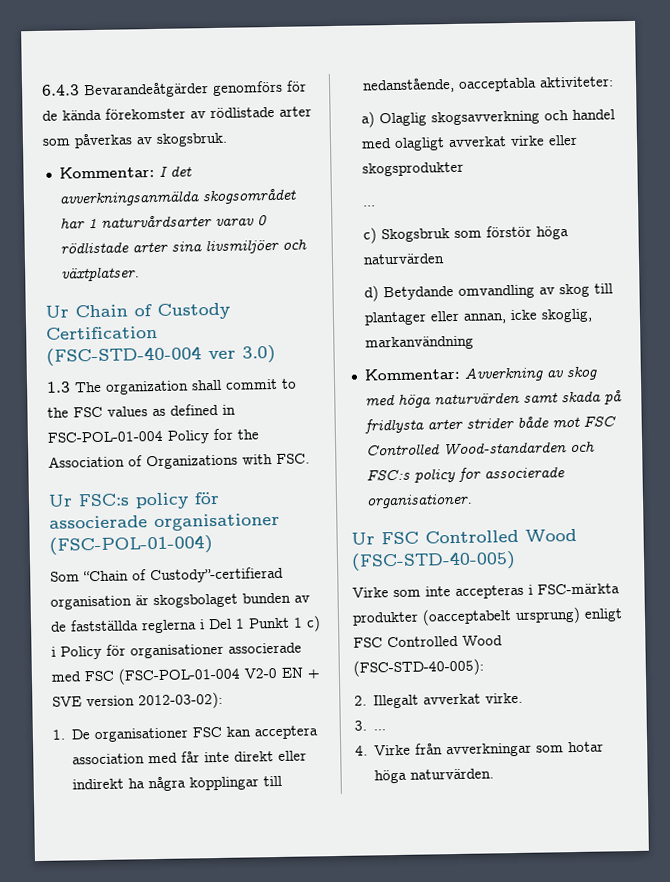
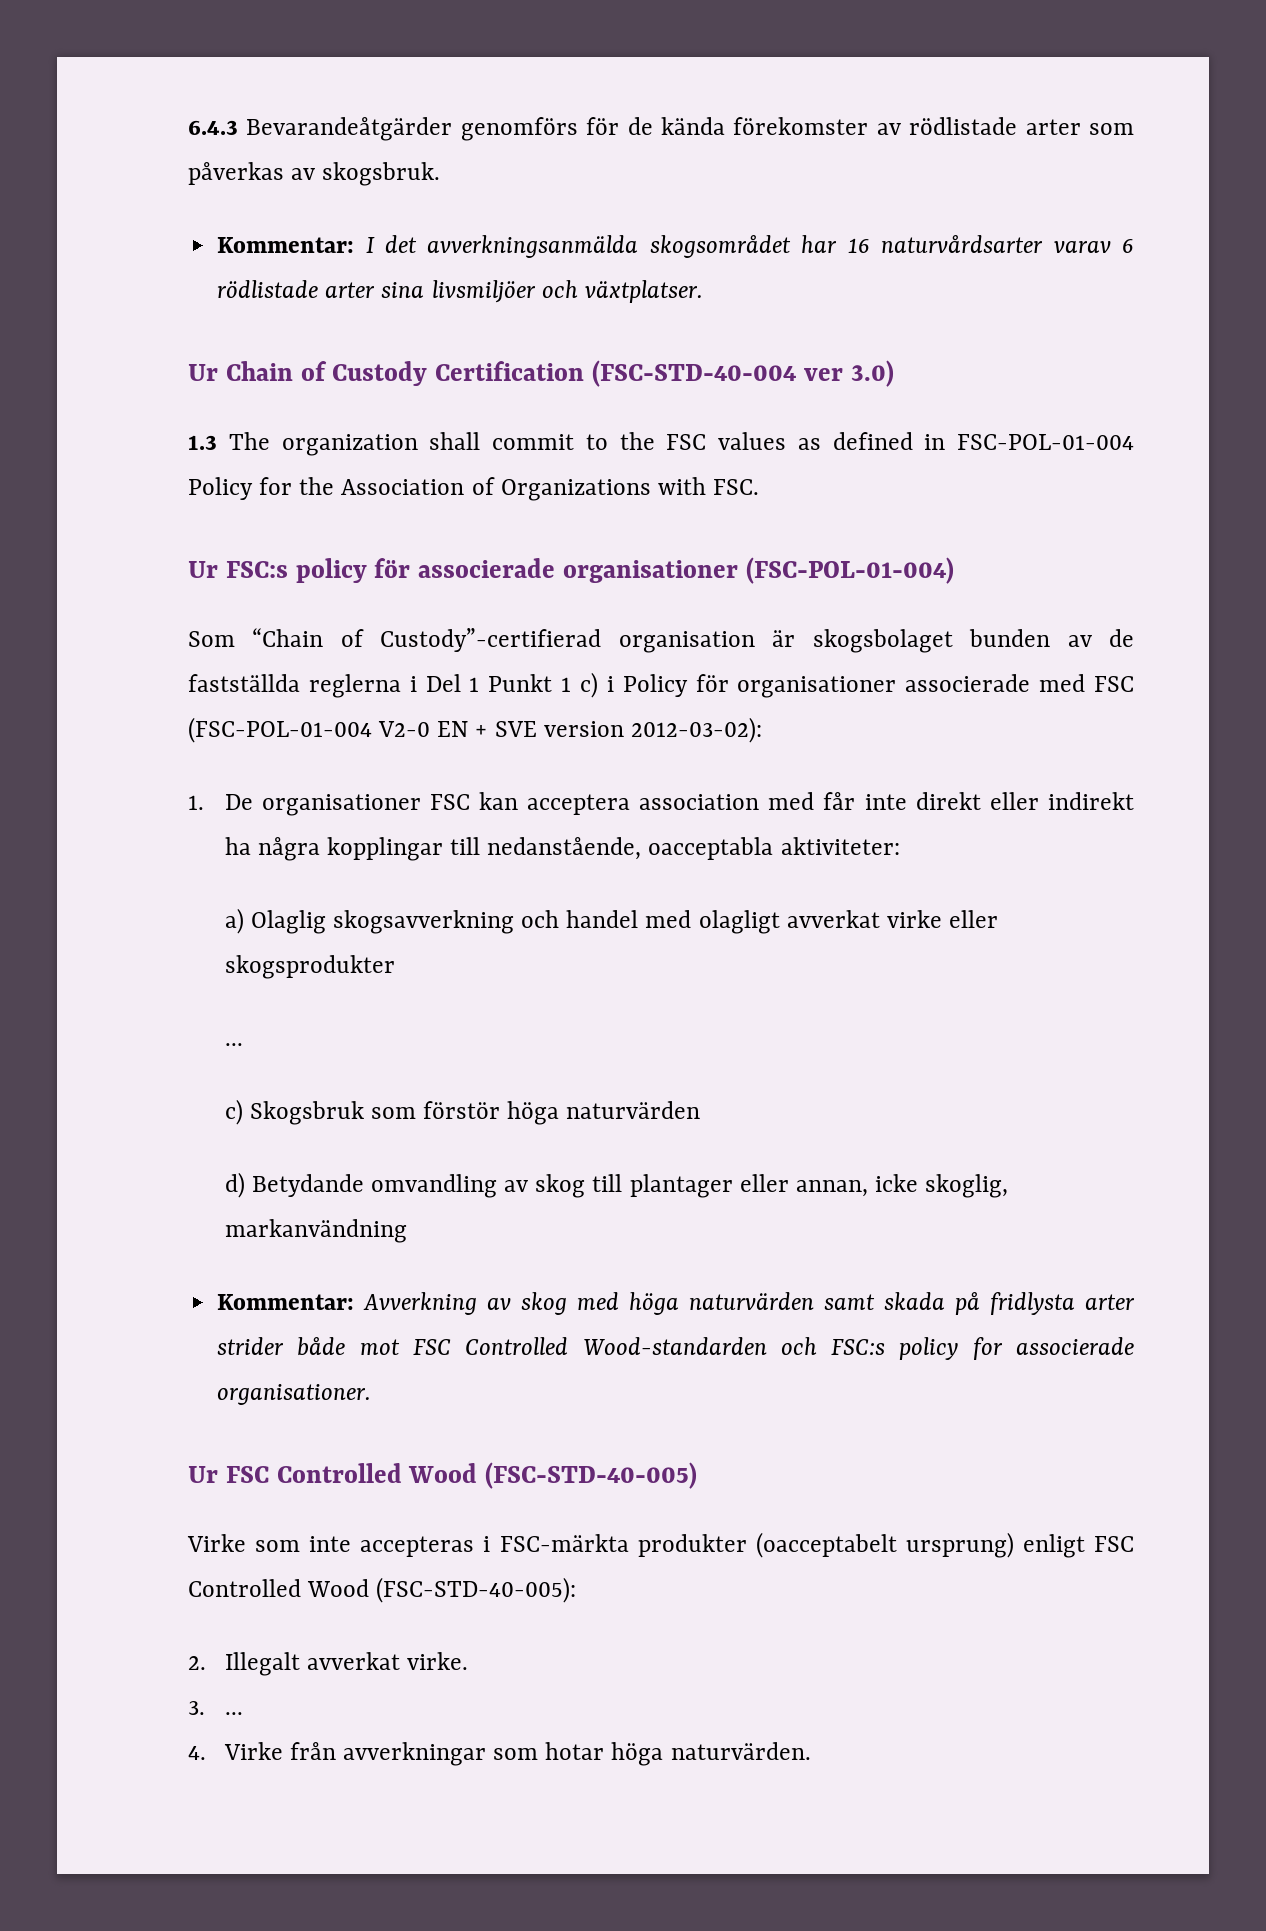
- Kommentar: I det avverkningsanmälda skogsområdet har 1 naturvårdsarter varav 0 rödlistade arter sina livsmiljöer och växtplatser.
+ Kommentar: I det avverkningsanmälda skogsområdet har 16 naturvårdsarter varav 6 rödlistade arter sina livsmiljöer och växtplatser.

